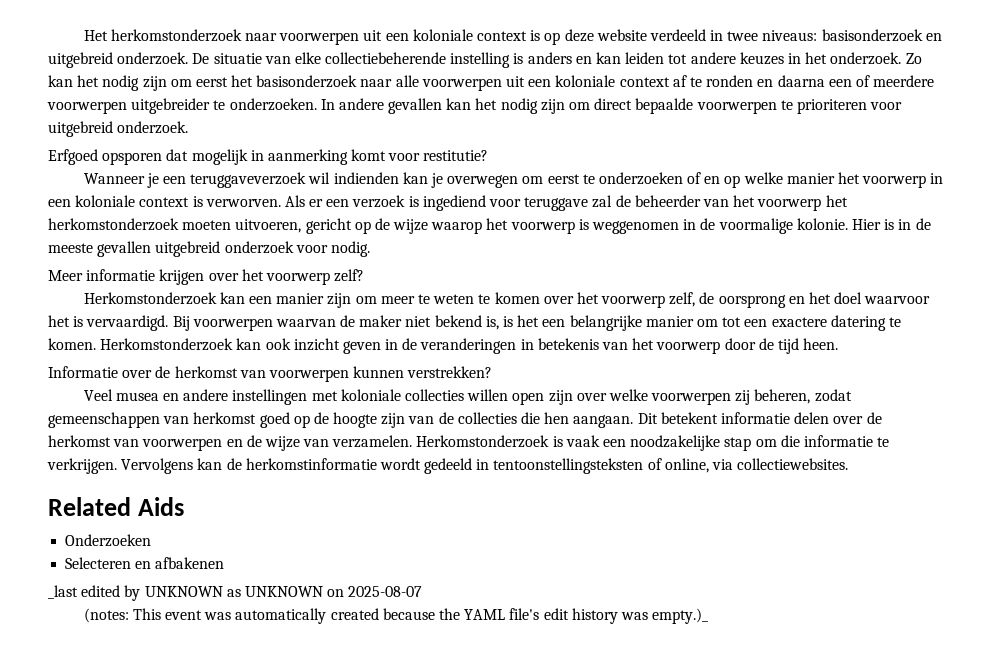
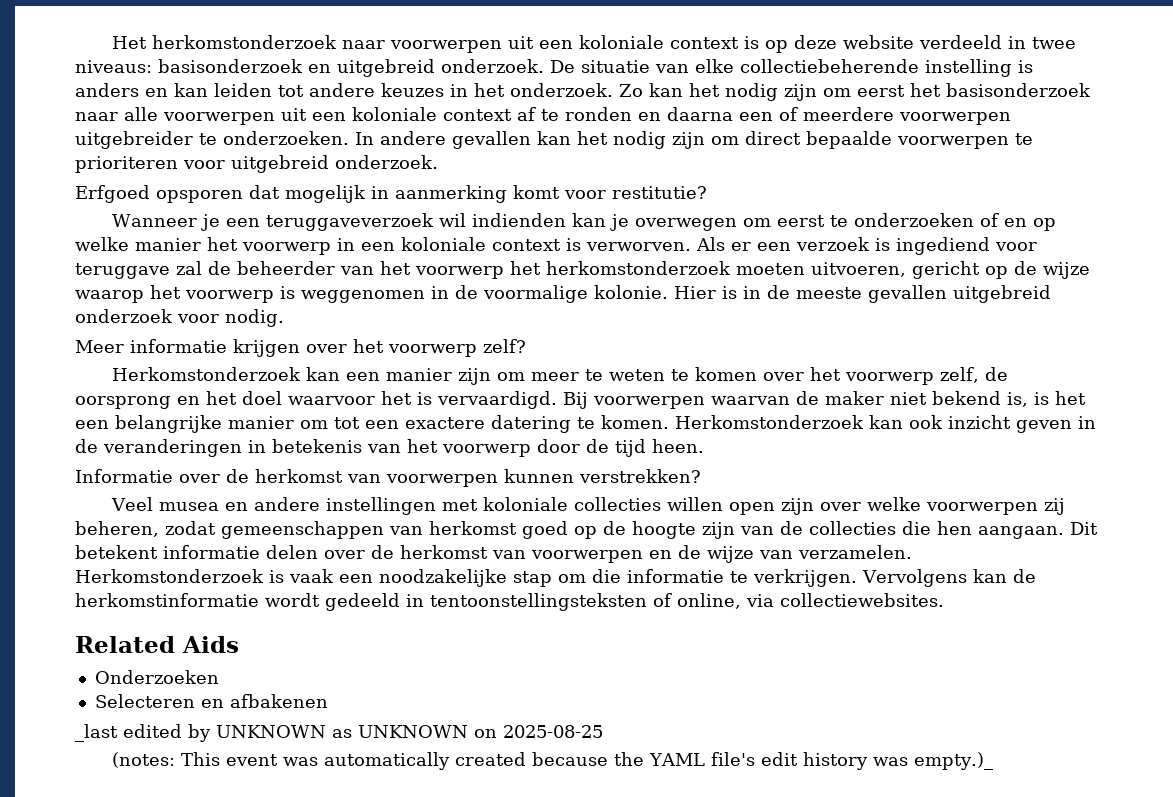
- _last edited by UNKNOWN as UNKNOWN on 2025-08-07
+ _last edited by UNKNOWN as UNKNOWN on 2025-08-25

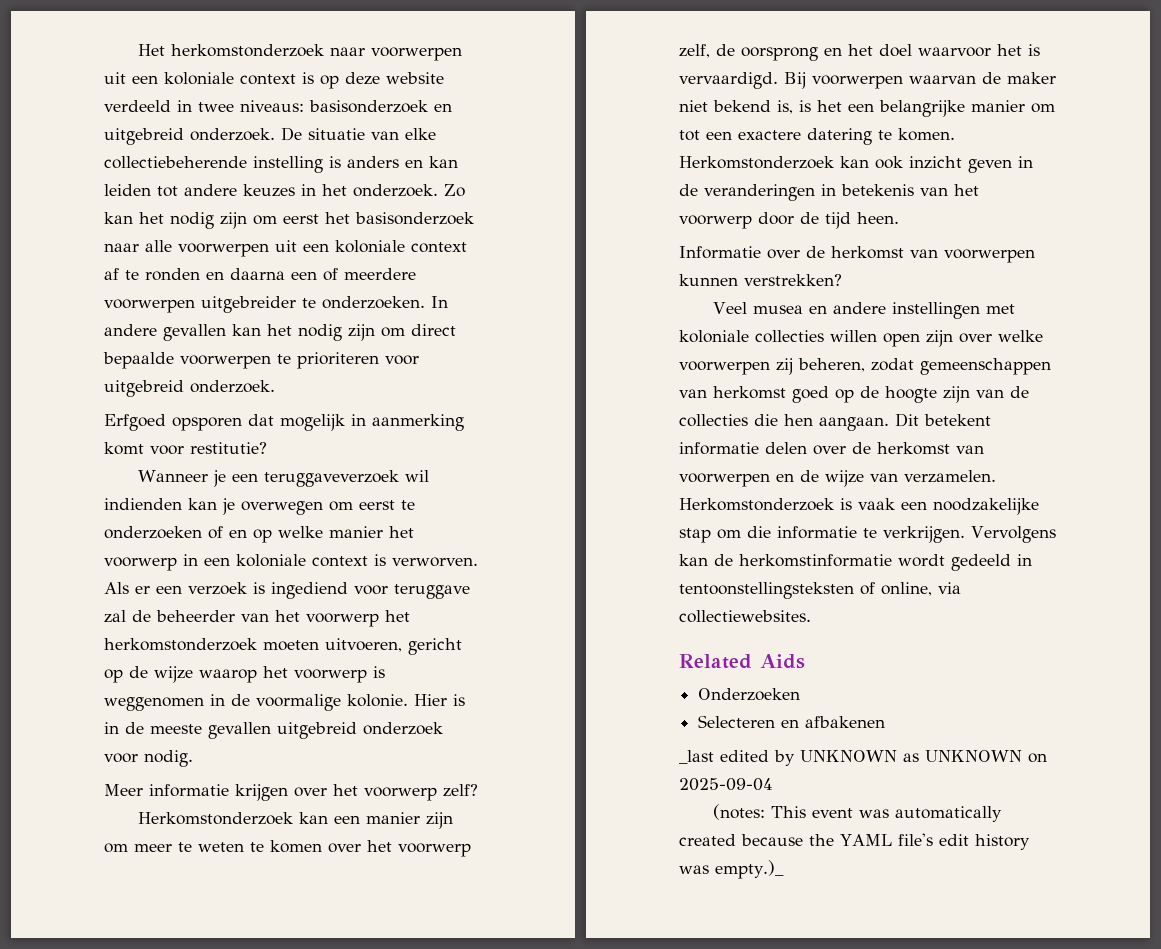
- _last edited by UNKNOWN as UNKNOWN on 2025-08-25
+ _last edited by UNKNOWN as UNKNOWN on 2025-09-04

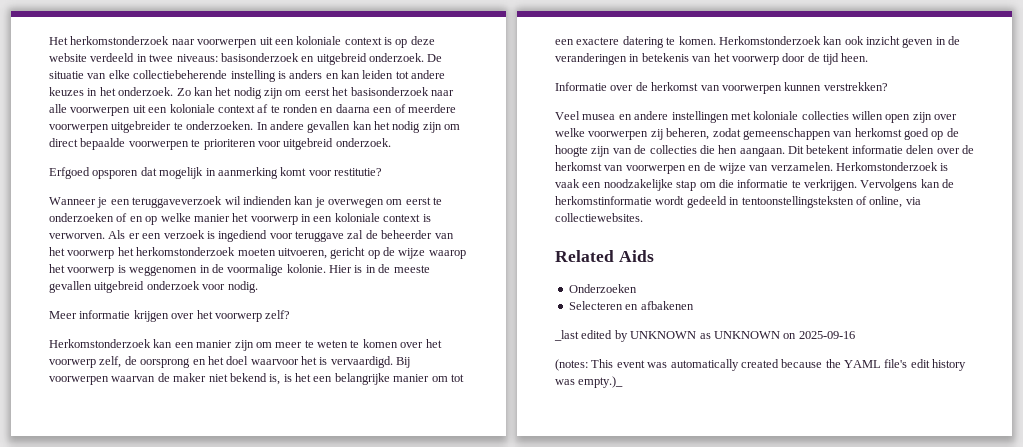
- _last edited by UNKNOWN as UNKNOWN on 2025-09-04
+ _last edited by UNKNOWN as UNKNOWN on 2025-09-16

